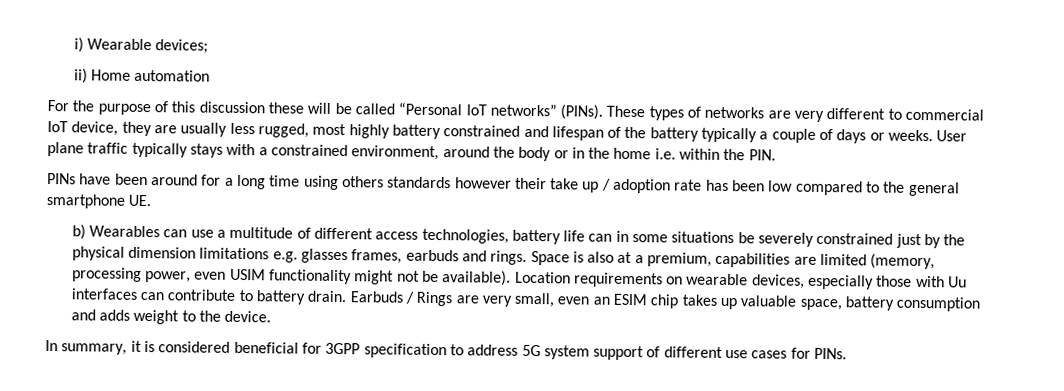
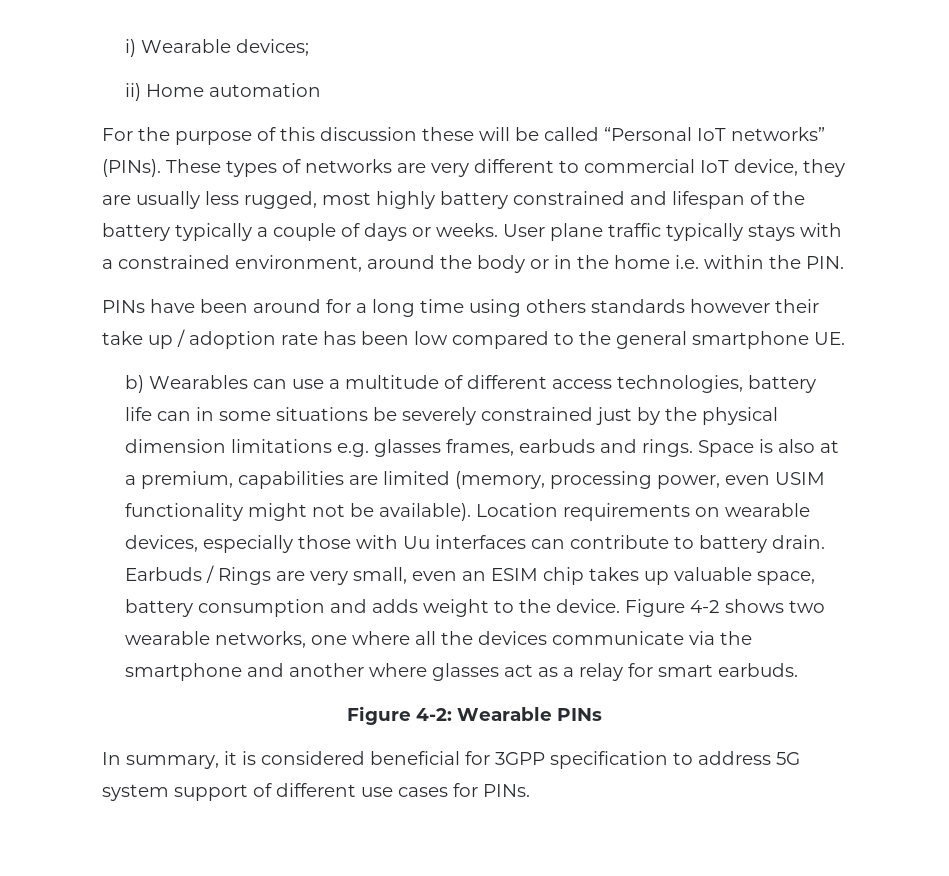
+ Figure 4-2 shows two wearable networks, one where all the devices communicate via the smartphone and another where glasses act as a relay for smart earbuds.
+ Figure 4-2: Wearable PINs

